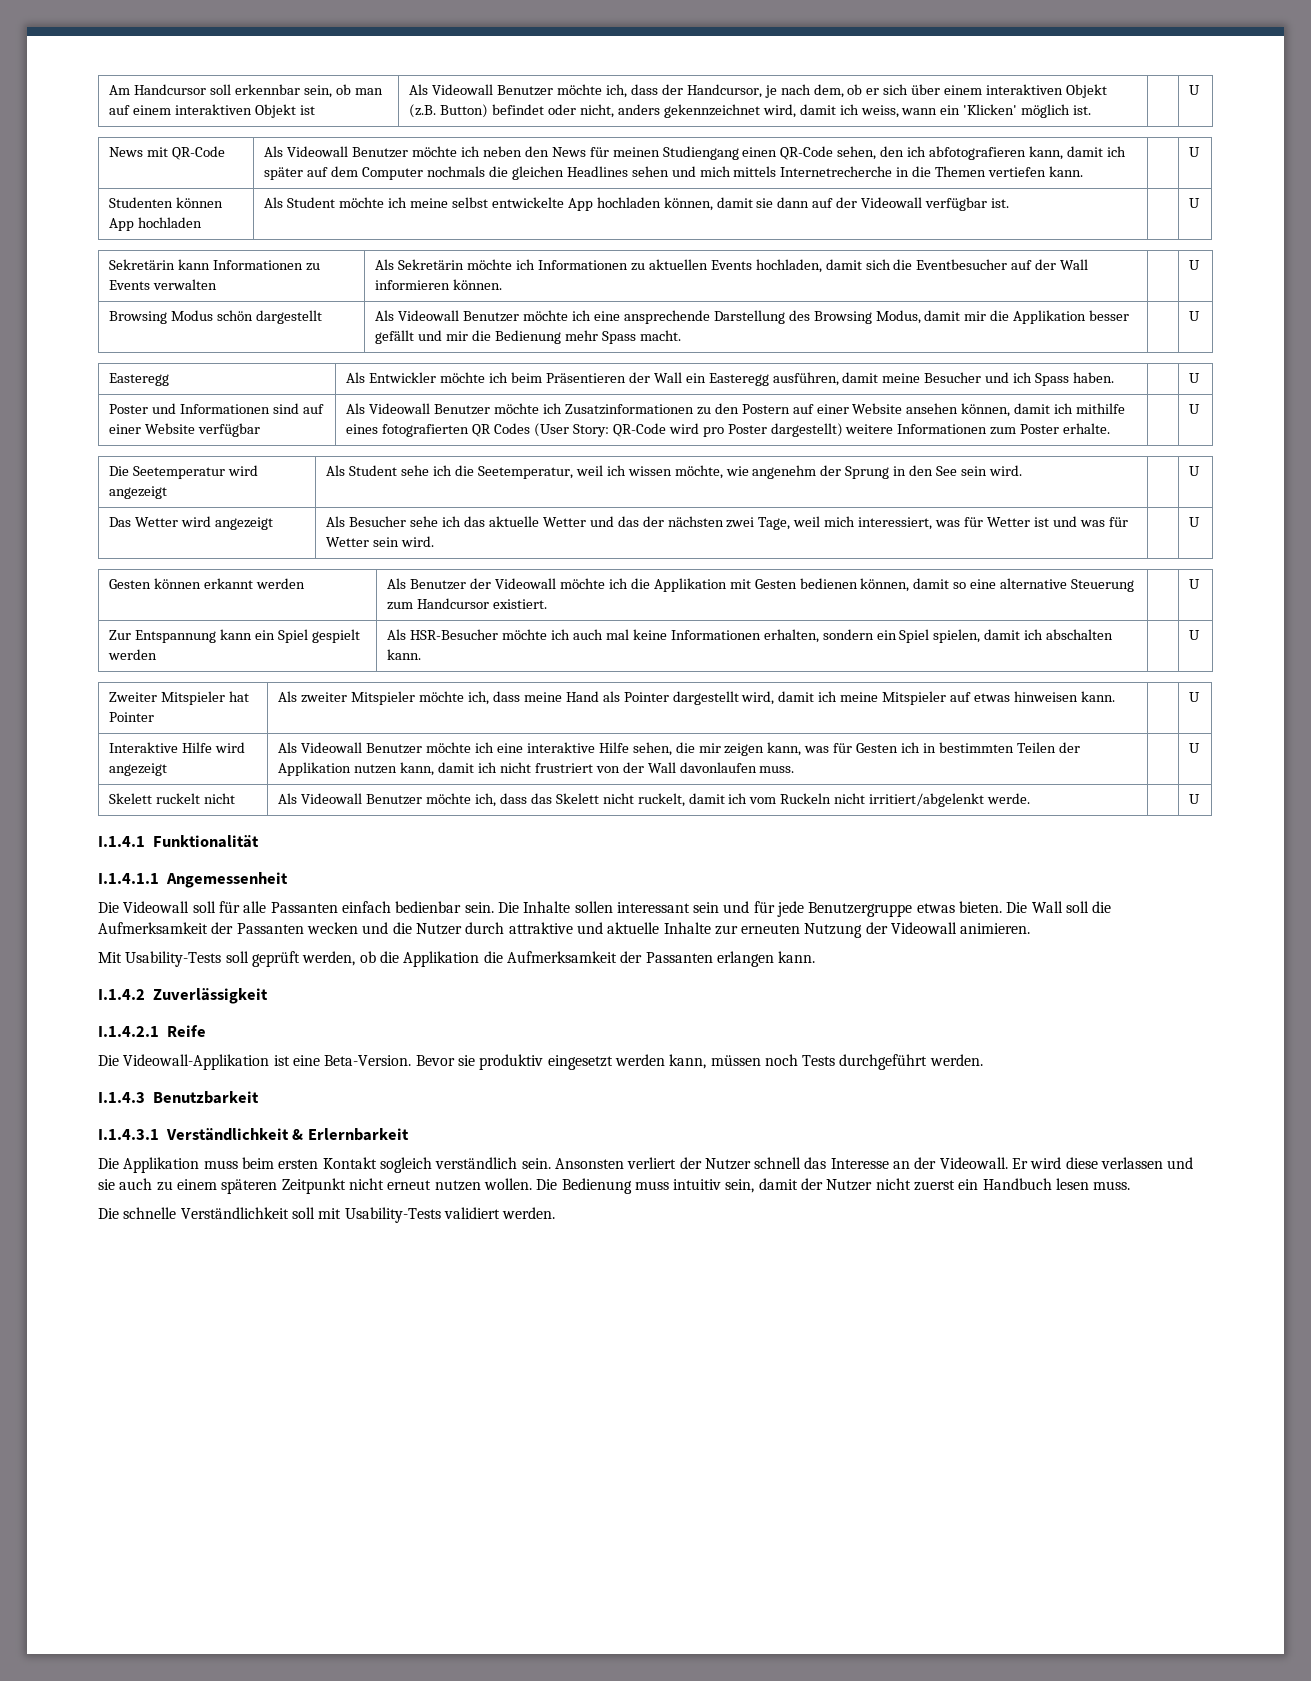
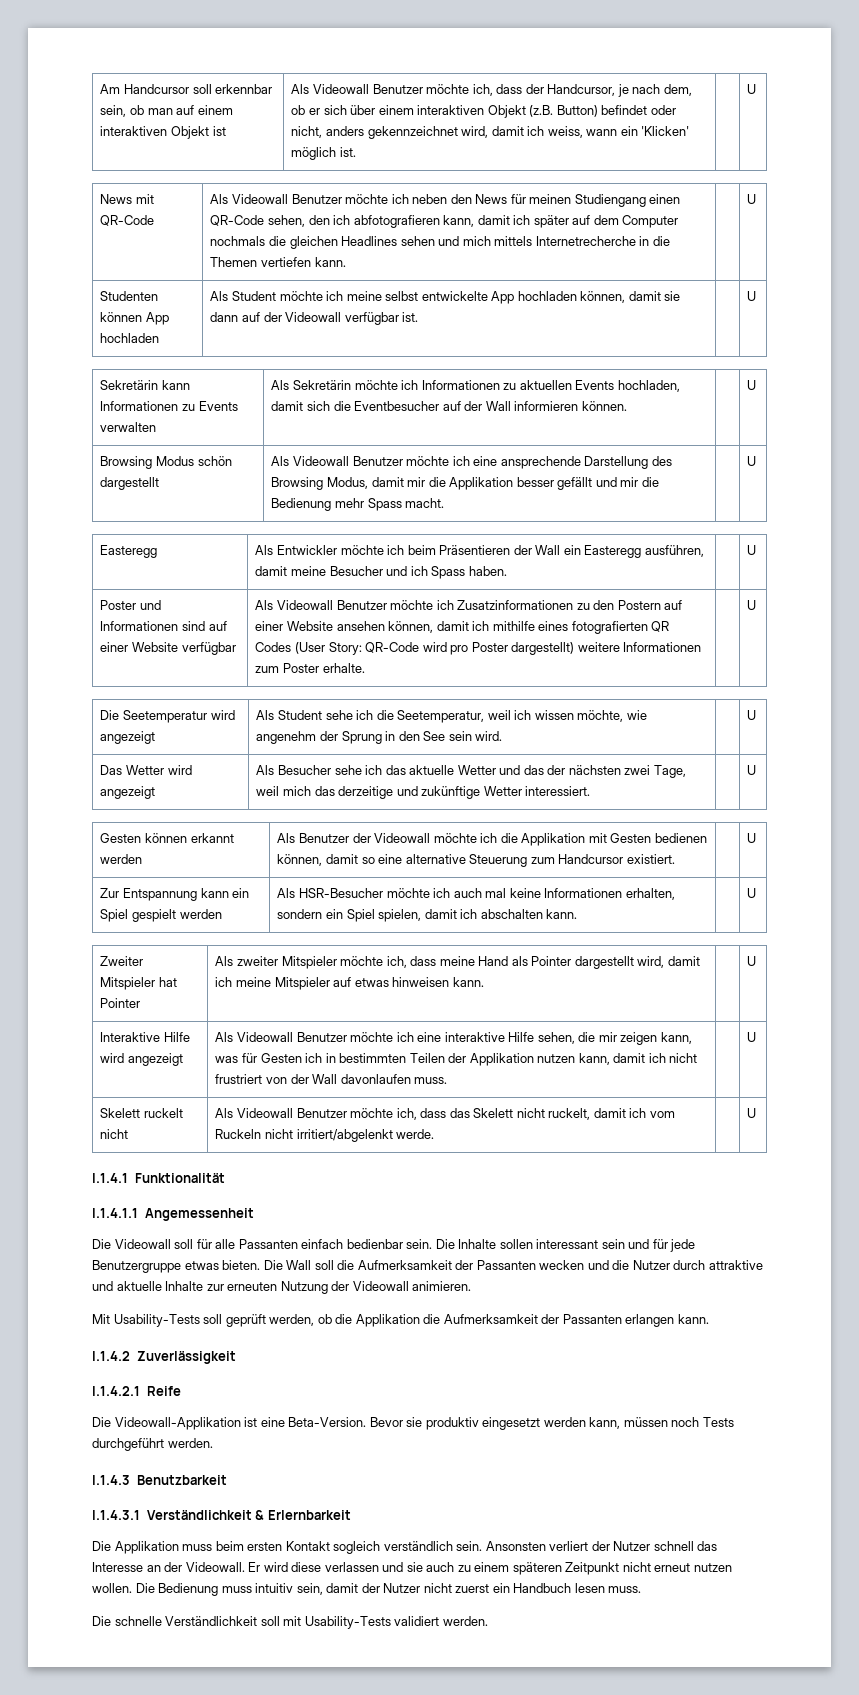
- Das Wetter wird angezeigt | Als Besucher sehe ich das aktuelle Wetter und das der nächsten zwei Tage, weil mich interessiert, was für Wetter ist und was für Wetter sein wird. | | U
+ Das Wetter wird angezeigt | Als Besucher sehe ich das aktuelle Wetter und das der nächsten zwei Tage, weil mich das derzeitige und zukünftige Wetter interessiert. | | U

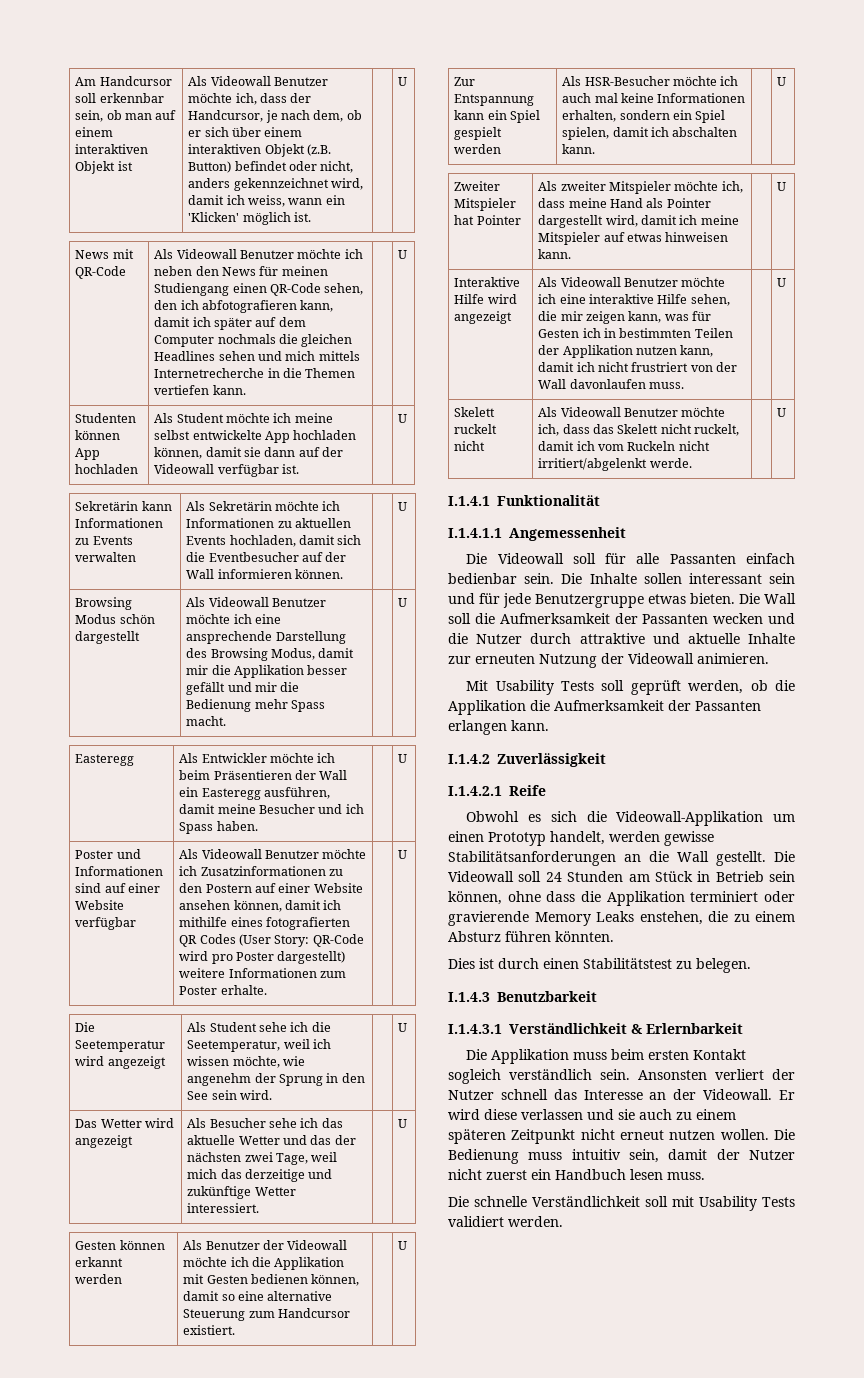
- Mit Usability-Tests soll geprüft werden, ob die Applikation die Aufmerksamkeit der Passanten erlangen kann.
+ Mit Usability Tests soll geprüft werden, ob die Applikation die Aufmerksamkeit der Passanten erlangen kann.
- Die Videowall-Applikation ist eine Beta-Version. Bevor sie produktiv eingesetzt werden kann, müssen noch Tests durchgeführt werden.
+ Obwohl es sich die Videowall-Applikation um einen Prototyp handelt, werden gewisse Stabilitätsanforderungen an die Wall gestellt. Die Videowall soll 24 Stunden am Stück in Betrieb sein können, ohne dass die Applikation terminiert oder gravierende Memory Leaks enstehen, die zu einem Absturz führen könnten.
+ Dies ist durch einen Stabilitätstest zu belegen.
- Die schnelle Verständlichkeit soll mit Usability-Tests validiert werden.
+ Die schnelle Verständlichkeit soll mit Usability Tests validiert werden.

